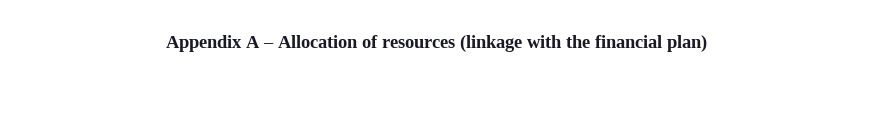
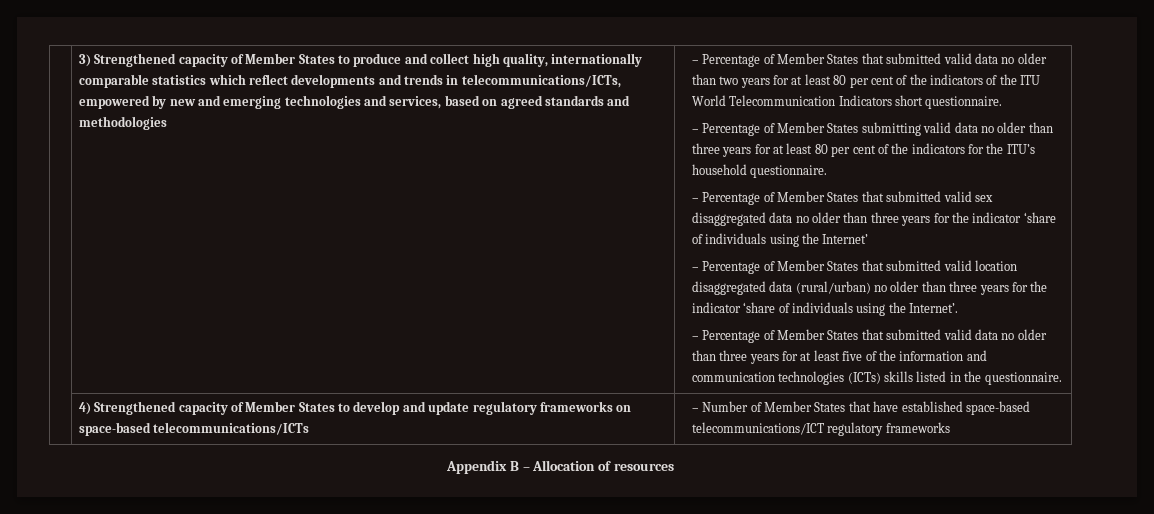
- Appendix A – Allocation of resources (linkage with the financial plan)
+ 3) Strengthened capacity of Member States to produce and collect high quality, internationally comparable statistics which reflect developments and trends in telecommunications/ICTs, empowered by new and emerging technologies and services, based on agreed standards and methodologies | – Percentage of Member States that submitted valid data no older than two years for at least 80 per cent of the indicators of the ITU World Telecommunication Indicators short questionnaire.
+ – Percentage of Member States submitting valid data no older than three years for at least 80 per cent of the indicators for the ITU’s household questionnaire.
+ – Percentage of Member States that submitted valid sex disaggregated data no older than three years for the indicator ‘share of individuals using the Internet’
+ – Percentage of Member States that submitted valid location disaggregated data (rural/urban) no older than three years for the indicator ‘share of individuals using the Internet’.
+ – Percentage of Member States that submitted valid data no older than three years for at least five of the information and communication technologies (ICTs) skills listed in the questionnaire.
+ | 4) Strengthened capacity of Member States to develop and update regulatory frameworks on space-based telecommunications/ICTs | – Number of Member States that have established space-based telecommunications/ICT regulatory frameworks
+ Appendix B – Allocation of resources

